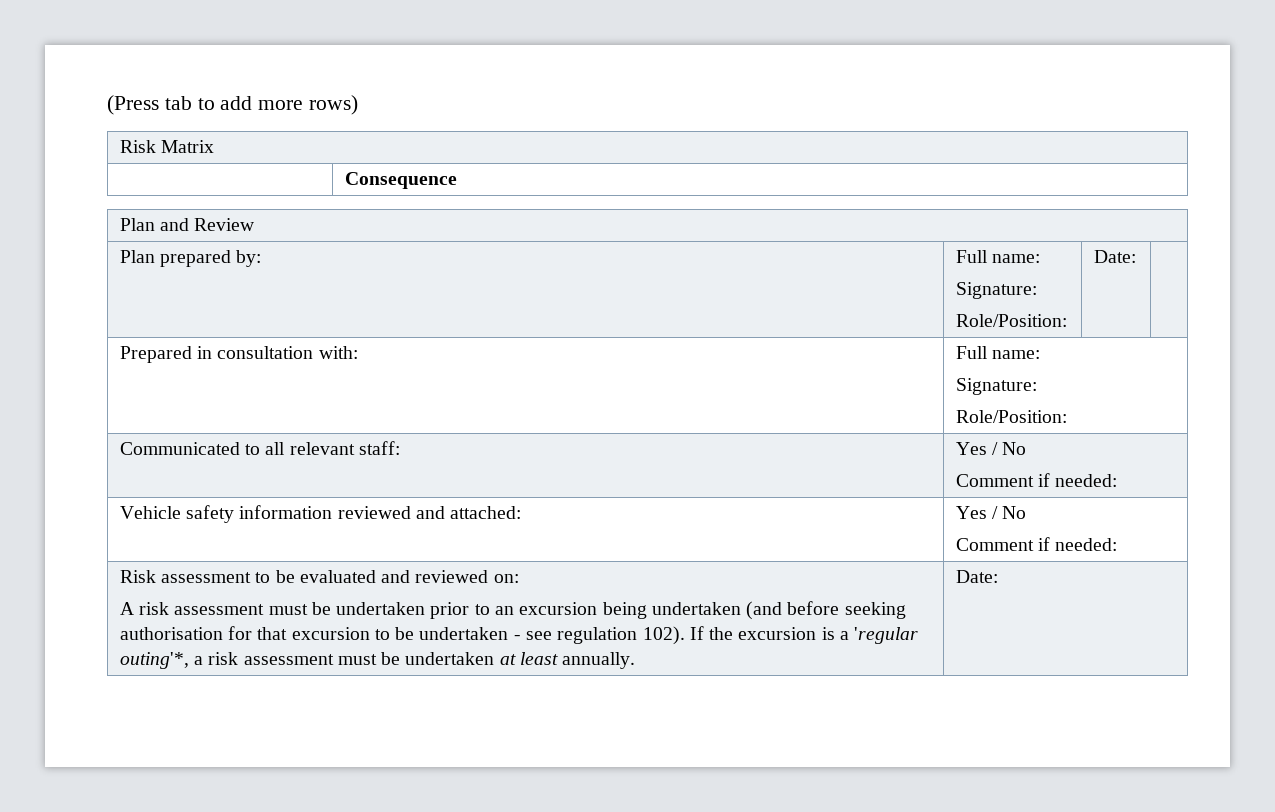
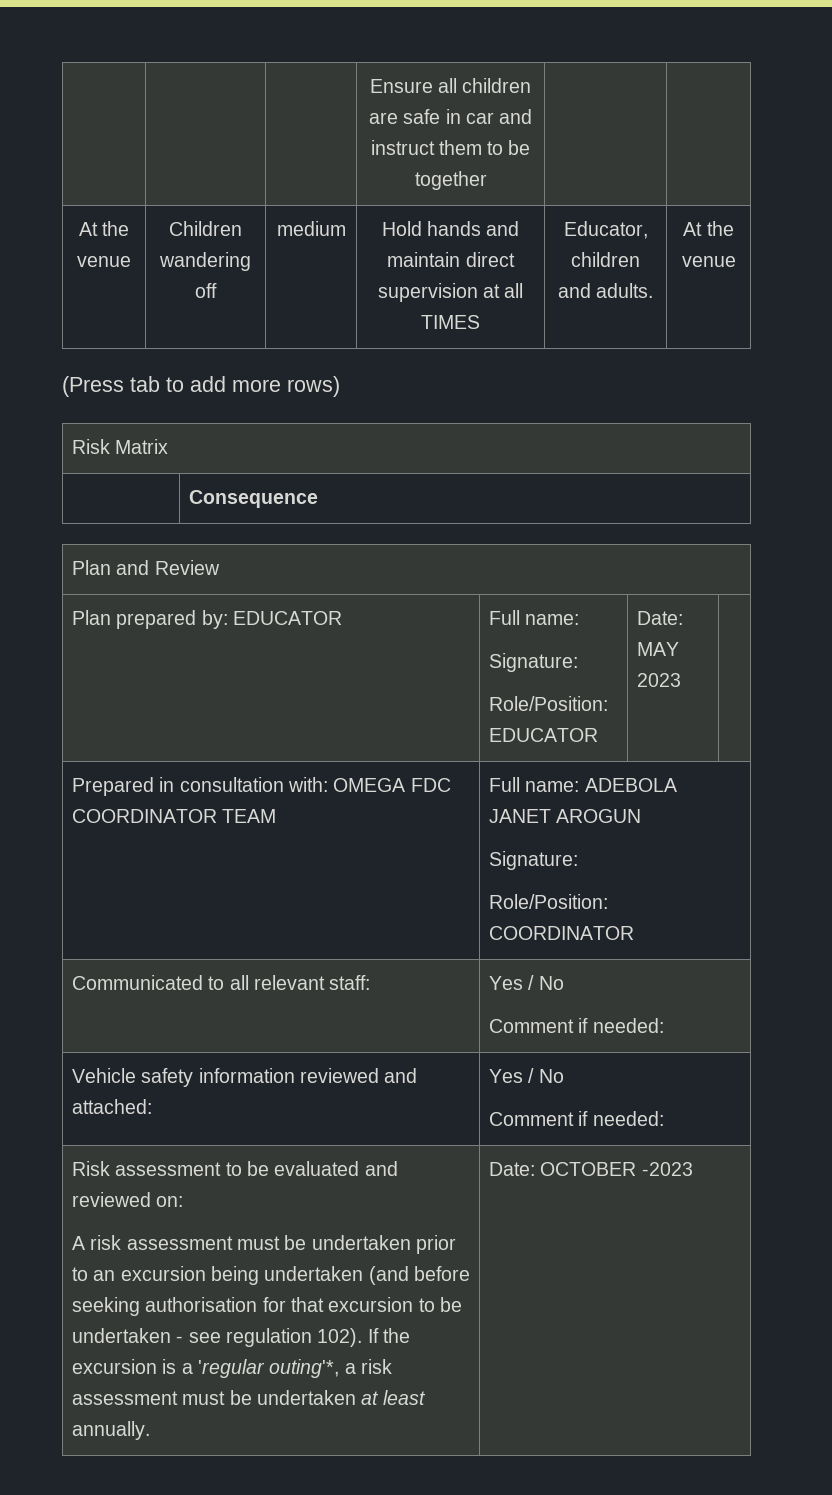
+ | | | Ensure all children are safe in car and instruct them to be together | |
+ At the venue | Children wandering off | medium | Hold hands and maintain direct supervision at all TIMES | Educator, children and adults. | At the venue
- Plan prepared by: | Full name:
+ Plan prepared by: EDUCATOR | Full name:
  Signature:
- Role/Position: | Date: |
+ Role/Position: EDUCATOR | Date: MAY 2023 |
- Prepared in consultation with: | Full name:
+ Prepared in consultation with: OMEGA FDC COORDINATOR TEAM | Full name: ADEBOLA JANET AROGUN
  Signature:
- Role/Position:
+ Role/Position: COORDINATOR
- If the excursion is a 'regular outing'*, a risk assessment must be undertaken at least annually. | Date:
+ If the excursion is a 'regular outing'*, a risk assessment must be undertaken at least annually. | Date: OCTOBER -2023

